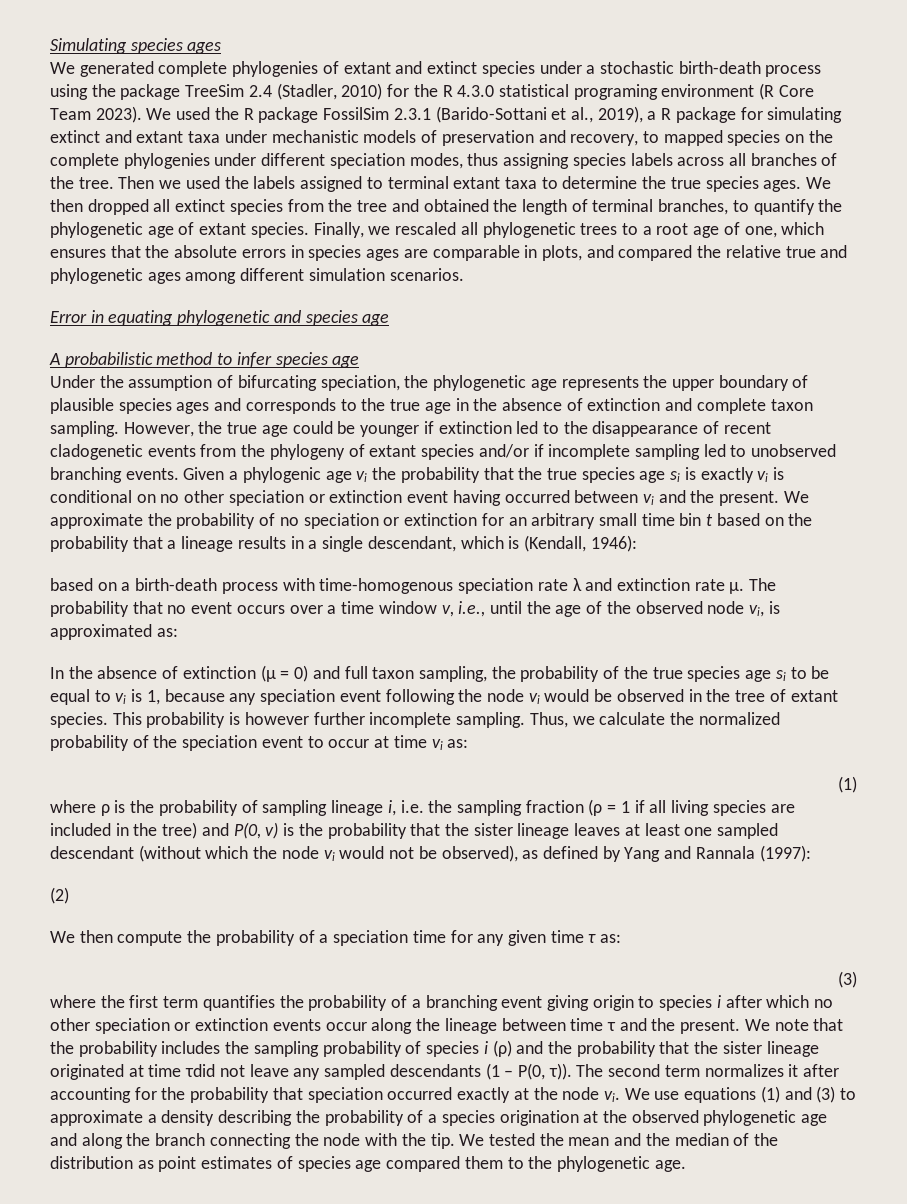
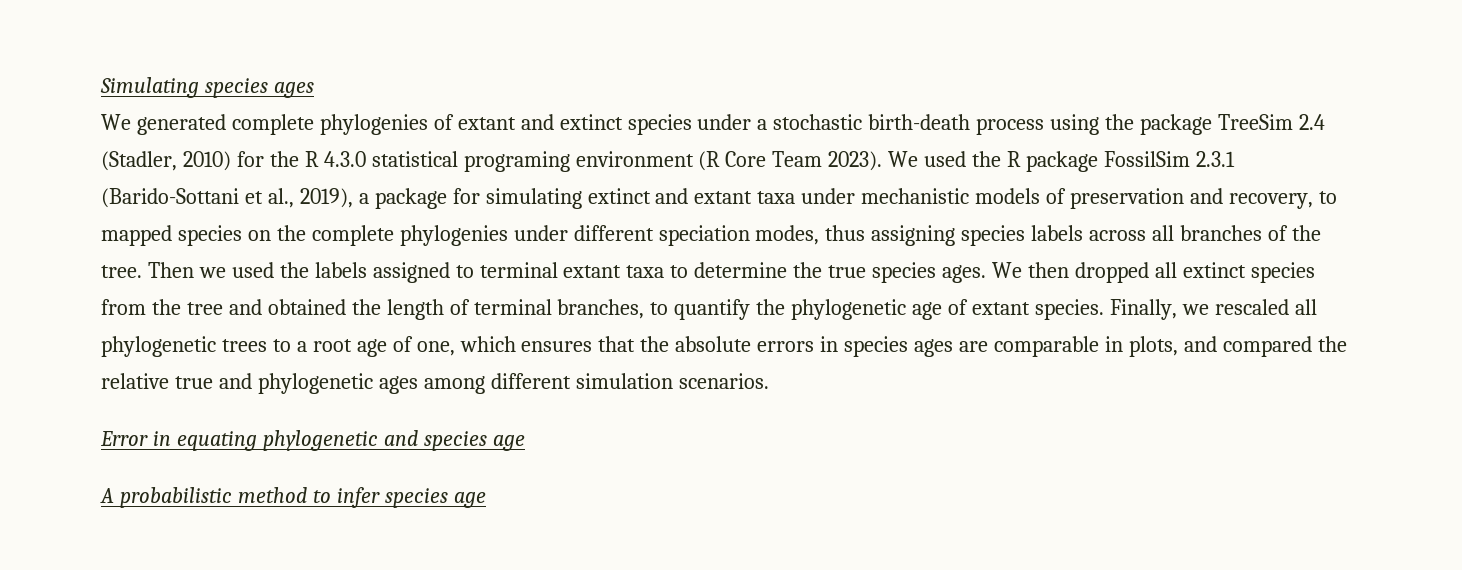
- We used the R package FossilSim 2.3.1 (Barido-Sottani et al., 2019), a R package for simulating extinct and extant taxa under mechanistic models of preservation and recovery, to mapped species on the complete phylogenies under different speciation modes, thus assigning species labels across all branches of the tree.
+ We used the R package FossilSim 2.3.1 (Barido-Sottani et al., 2019), a package for simulating extinct and extant taxa under mechanistic models of preservation and recovery, to mapped species on the complete phylogenies under different speciation modes, thus assigning species labels across all branches of the tree.
- Under the assumption of bifurcating speciation, the phylogenetic age represents the upper boundary of plausible species ages and corresponds to the true age in the absence of extinction and complete taxon sampling. However, the true age could be younger if extinction led to the disappearance of recent cladogenetic events from the phylogeny of extant species and/or if incomplete sampling led to unobserved branching events. Given a phylogenic age vi the probability that the true species age si is exactly vi is conditional on no other speciation or extinction event having occurred between vi and the present. We approximate the probability of no speciation or extinction for an arbitrary small time bin t based on the probability that a lineage results in a single descendant, which is (Kendall, 1946):
- based on a birth-death process with time-homogenous speciation rate λ and extinction rate μ. The probability that no event occurs over a time window v, i.e., until the age of the observed node vi, is approximated as:
- In the absence of extinction (μ = 0) and full taxon sampling, the probability of the true species age si to be equal to vi is 1, because any speciation event following the node vi would be observed in the tree of extant species. This probability is however further incomplete sampling. Thus, we calculate the normalized probability of the speciation event to occur at time vi as:
- (1)
- where ρ is the probability of sampling lineage i, i.e. the sampling fraction (ρ = 1 if all living species are included in the tree) and P(0, v) is the probability that the sister lineage leaves at least one sampled descendant (without which the node vi would not be observed), as defined by Yang and Rannala (1997):
- (2)
- We then compute the probability of a speciation time for any given time τ as:
- (3)
- where the first term quantifies the probability of a branching event giving origin to species i after which no other speciation or extinction events occur along the lineage between time τ and the present. We note that the probability includes the sampling probability of species i (ρ) and the probability that the sister lineage originated at time τdid not leave any sampled descendants (1 – P(0, τ)). The second term normalizes it after accounting for the probability that speciation occurred exactly at the node vi. We use equations (1) and (3) to approximate a density describing the probability of a species origination at the observed phylogenetic age and along the branch connecting the node with the tip. We tested the mean and the median of the distribution as point estimates of species age compared them to the phylogenetic age.

